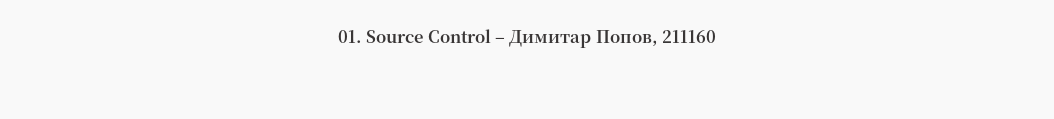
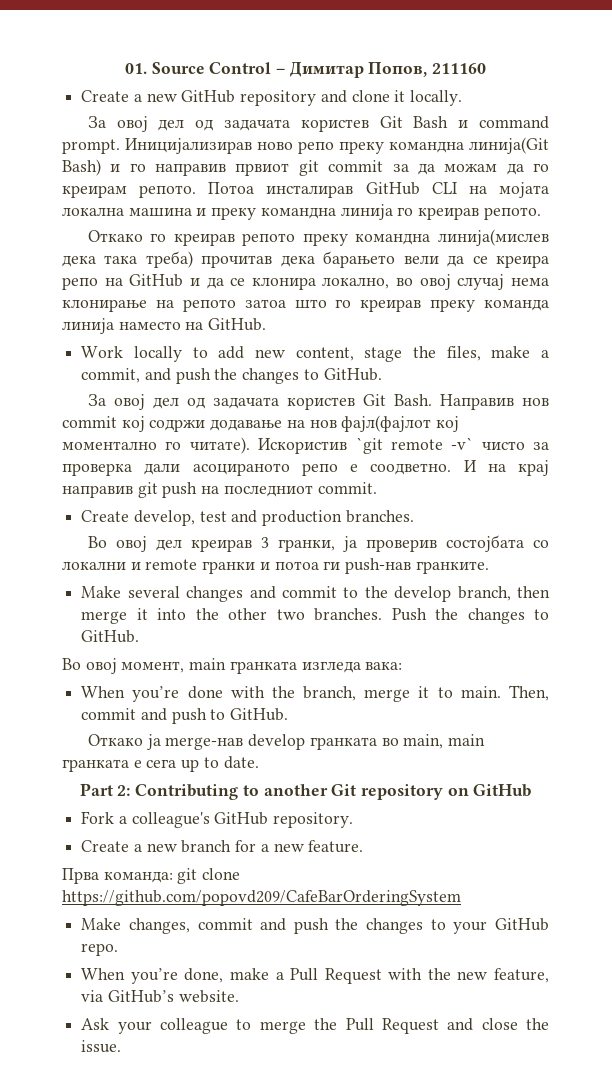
+ Create a new GitHub repository and clone it locally.
+ За овој дел од задачата користев Git Bash и command prompt. Иницијализирав ново репо преку командна линија(Git Bash) и го направив првиот git commit за да можам да го креирам репото. Потоа инсталирав GitHub CLI на мојата локална машина и преку командна линија го креирав репото.
+ Откако го креирав репото преку командна линија(мислев дека така треба) прочитав дека барањето вели да се креира репо на GitHub и да се клонира локално, во овој случај нема клонирање на репото затоа што го креирав преку команда линија наместо на GitHub.
+ Work locally to add new content, stage the files, make a commit, and push the changes to GitHub.
+ За овој дел од задачата користев Git Bash. Направив нов commit кој содржи додавање на нов фајл(фајлот кој моментално го читате). Искористив `git remote -v` чисто за проверка дали асоцираното репо е соодветно. И на крај направив git push на последниот commit.
+ Create develop, test and production branches.
+ Во овој дел креирав 3 гранки, ја проверив состојбата со локални и remote гранки и потоа ги push-нав гранките.
+ Make several changes and commit to the develop branch, then merge it into the other two branches. Push the changes to GitHub.
+ Во овој момент, main гранката изгледа вака:
+ When you’re done with the branch, merge it to main. Then, commit and push to GitHub.
+ Откако ја merge-нав develop гранката во main, main гранката е сега up to date.
+ Part 2: Contributing to another Git repository on GitHub
+ Fork a colleague's GitHub repository.
+ Create a new branch for a new feature.
+ Прва команда: git clone https://github.com/popovd209/CafeBarOrderingSystem
+ Make changes, commit and push the changes to your GitHub repo.
+ When you’re done, make a Pull Request with the new feature, via GitHub’s website.
+ Ask your colleague to merge the Pull Request and close the issue.

